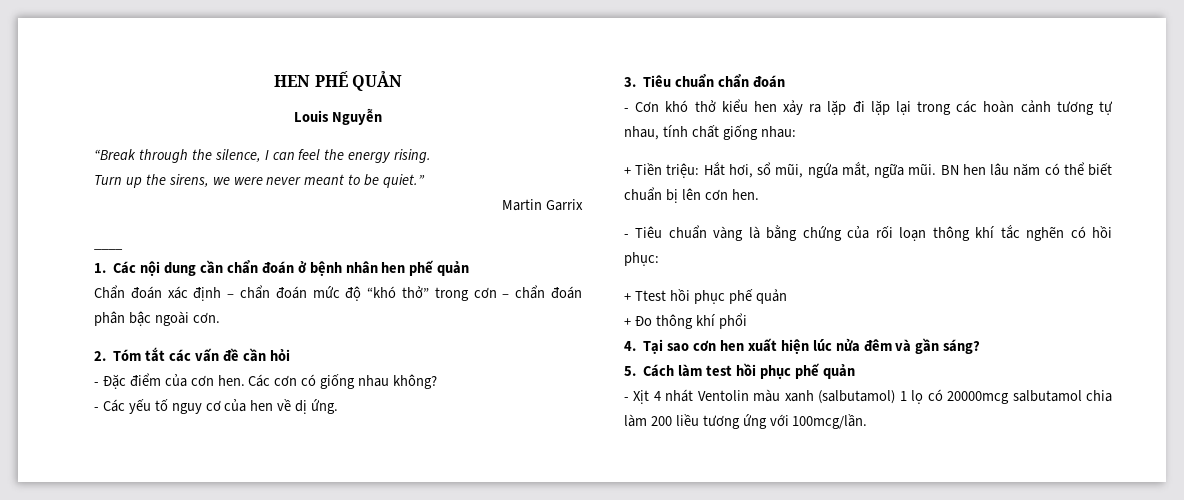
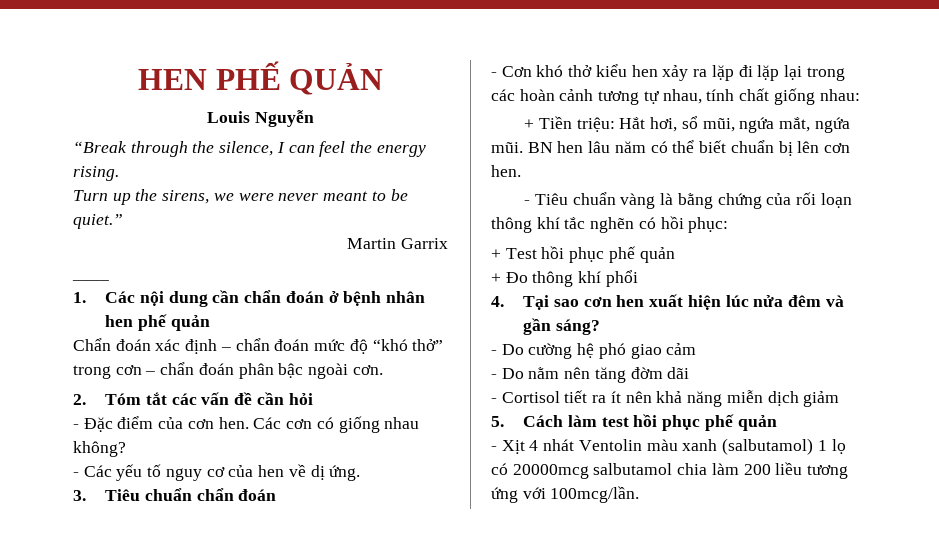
- + Tiền triệu: Hắt hơi, sổ mũi, ngứa mắt, ngữa mũi.
+ + Tiền triệu: Hắt hơi, sổ mũi, ngứa mắt, ngứa mũi.
- + Ttest hồi phục phế quản
+ + Test hồi phục phế quản
+ - Do cường hệ phó giao cảm
+ - Do nằm nên tăng đờm dãi
+ - Cortisol tiết ra ít nên khả năng miễn dịch giảm

